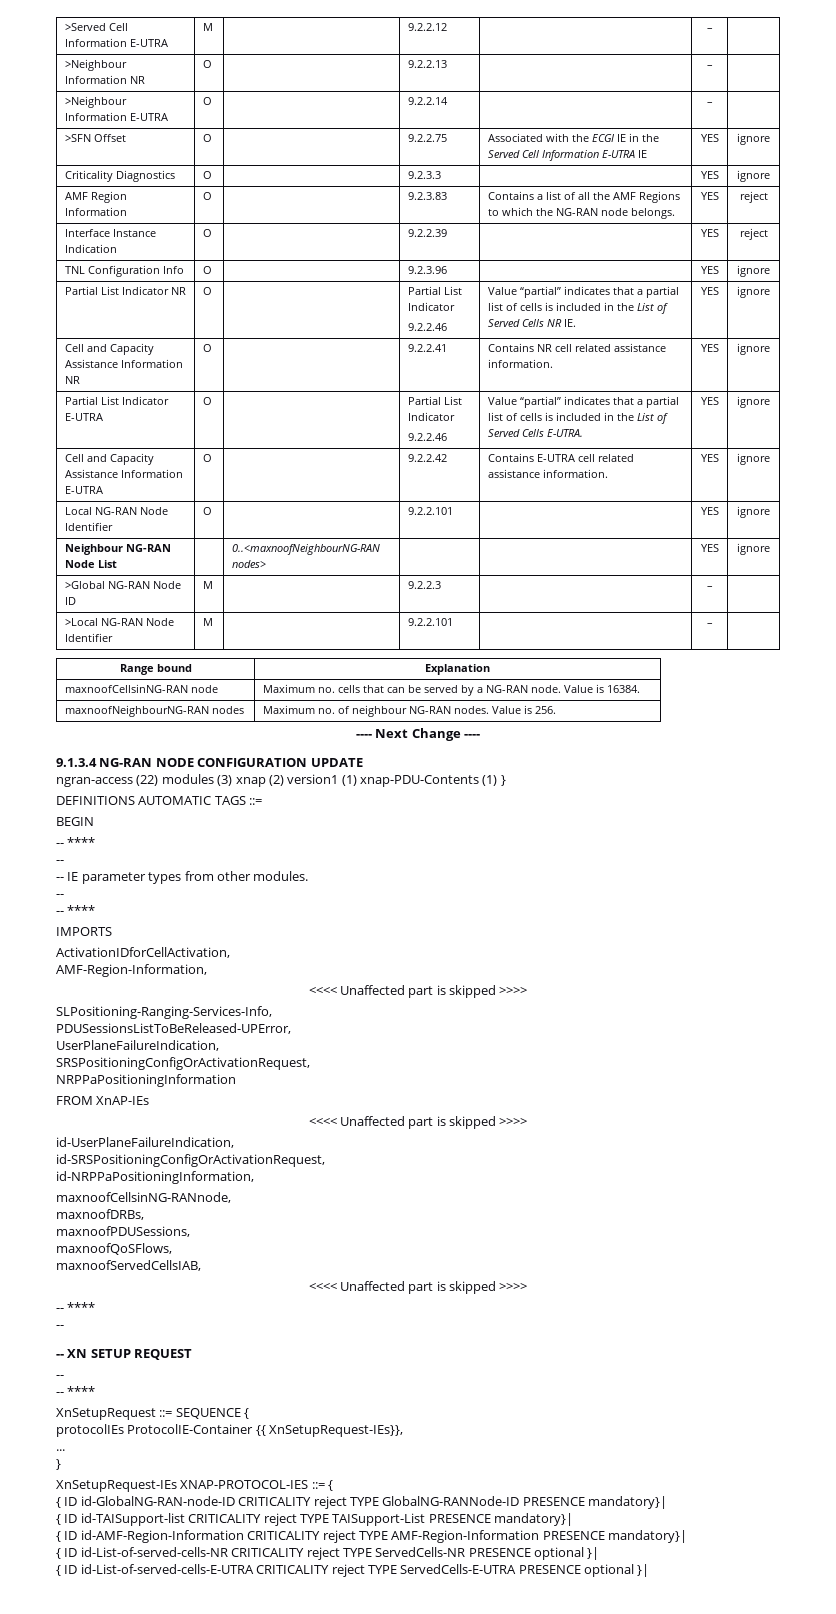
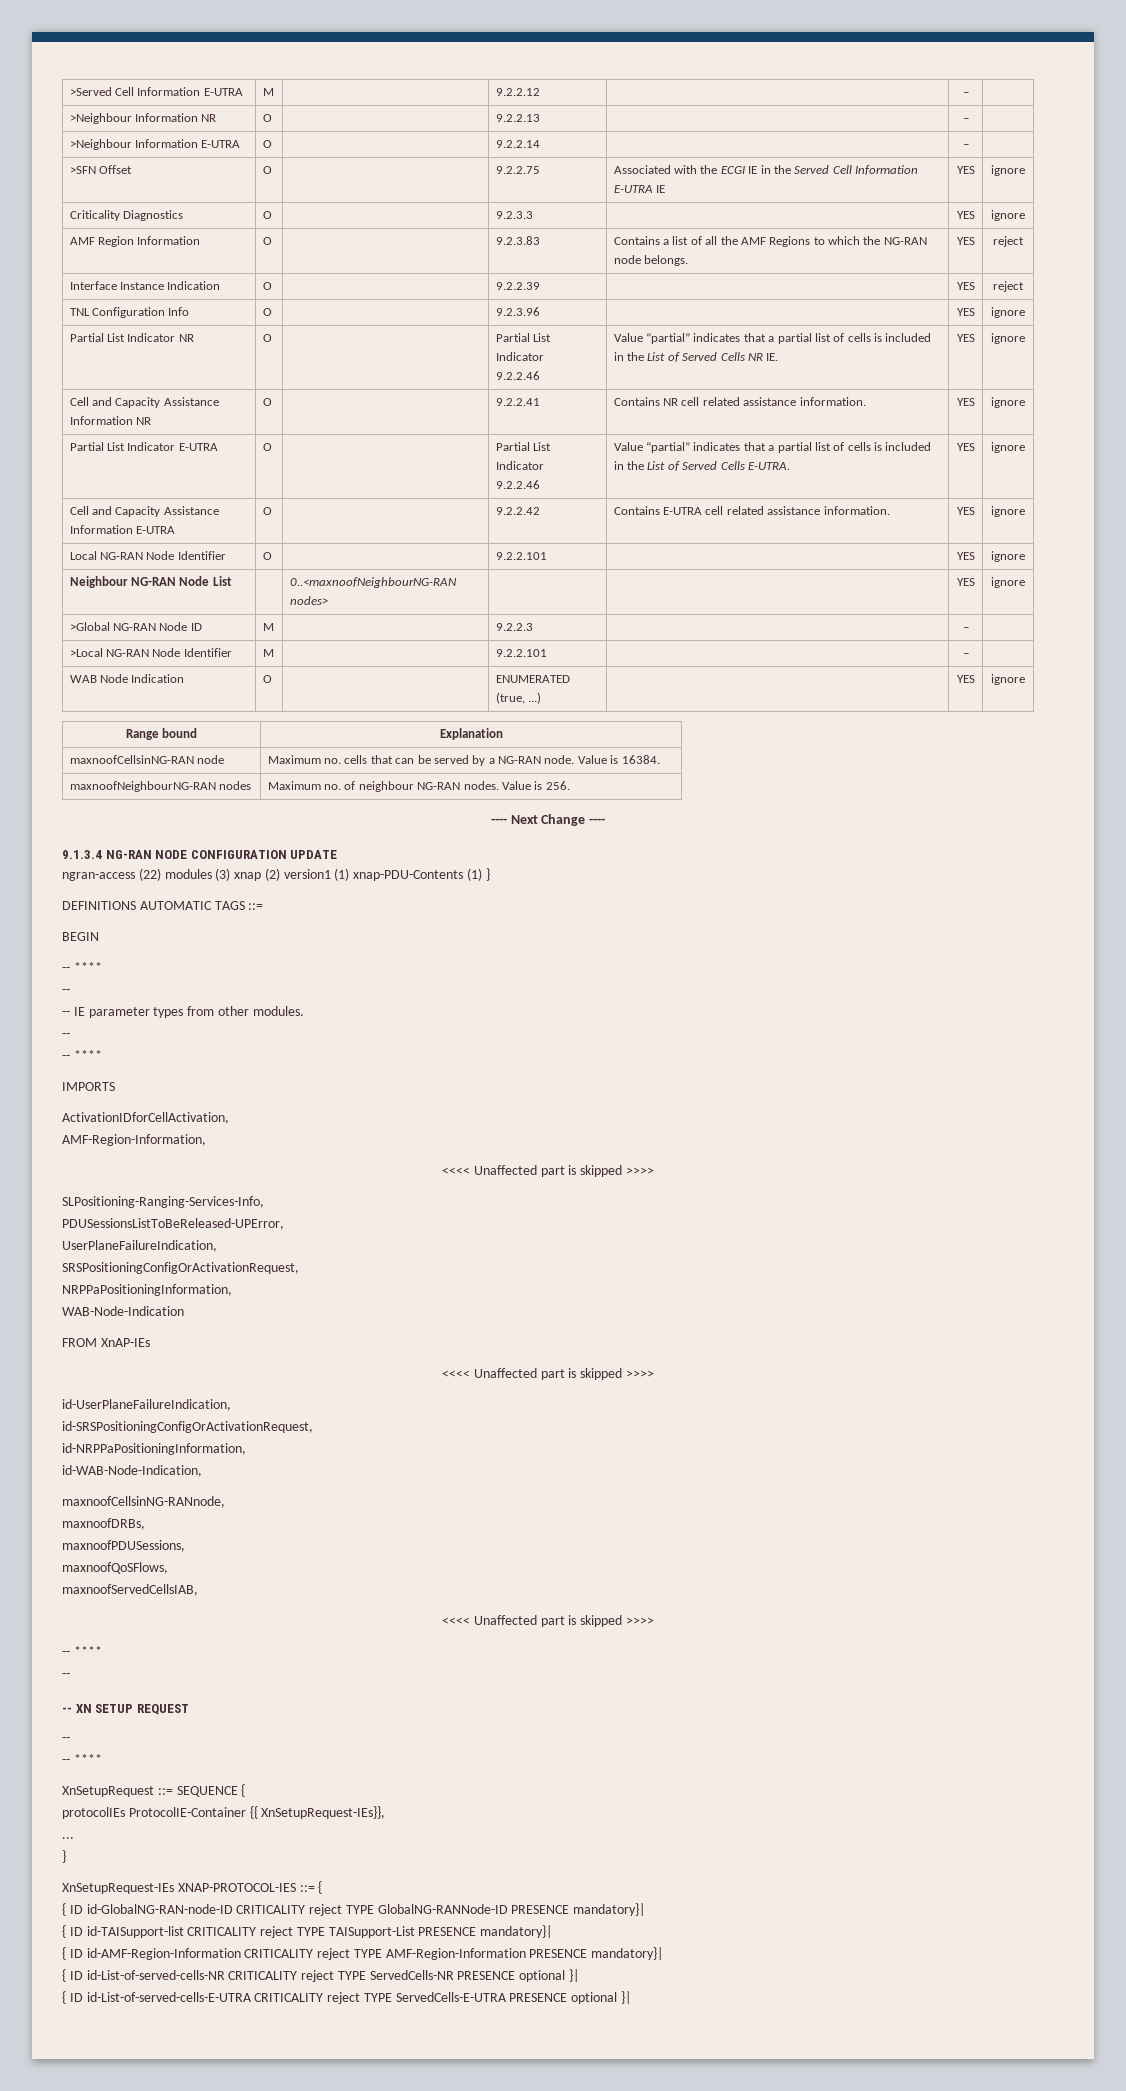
+ WAB Node Indication | O | | ENUMERATED (true, ...) | | YES | ignore
- NRPPaPositioningInformation
+ NRPPaPositioningInformation,
+ WAB-Node-Indication
+ id-WAB-Node-Indication,

